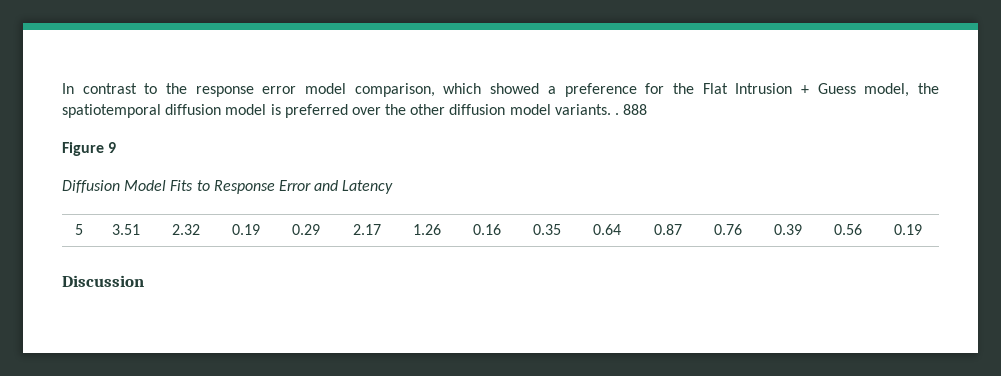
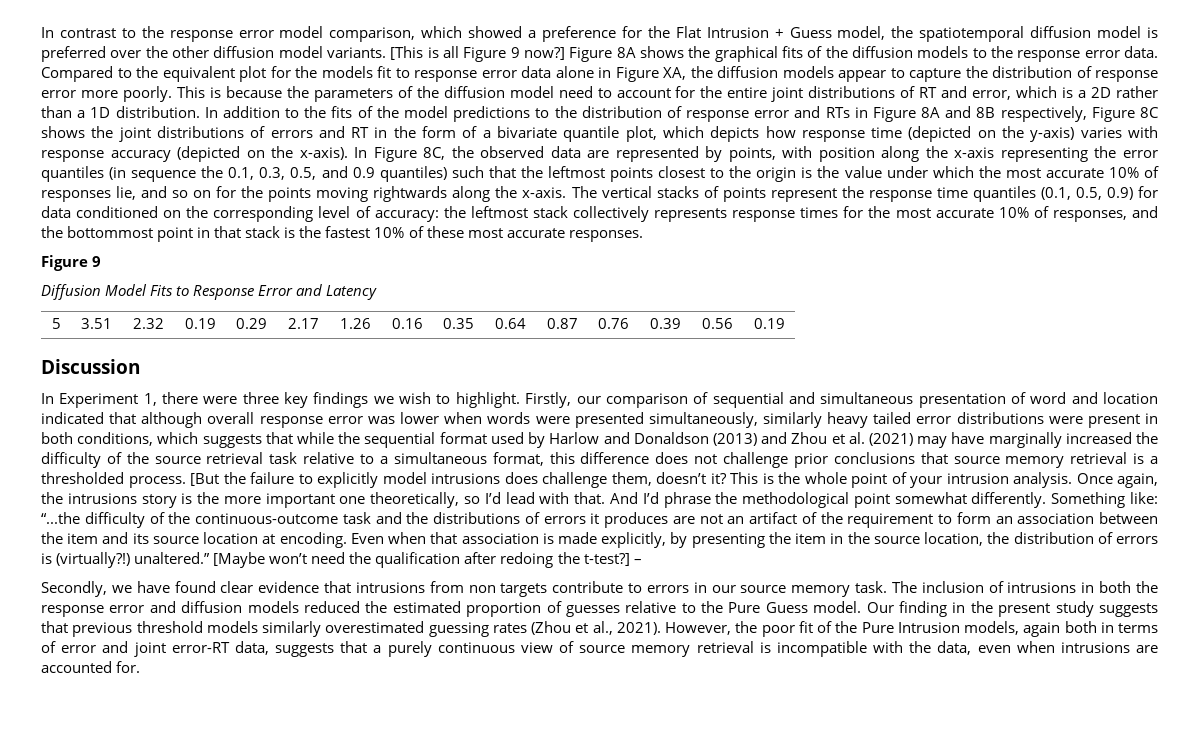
- In contrast to the response error model comparison, which showed a preference for the Flat Intrusion + Guess model, the spatiotemporal diffusion model is preferred over the other diffusion model variants. . 888
+ In contrast to the response error model comparison, which showed a preference for the Flat Intrusion + Guess model, the spatiotemporal diffusion model is preferred over the other diffusion model variants. [This is all Figure 9 now?] Figure 8A shows the graphical fits of the diffusion models to the response error data. Compared to the equivalent plot for the models fit to response error data alone in Figure XA, the diffusion models appear to capture the distribution of response error more poorly. This is because the parameters of the diffusion model need to account for the entire joint distributions of RT and error, which is a 2D rather than a 1D distribution. In addition to the fits of the model predictions to the distribution of response error and RTs in Figure 8A and 8B respectively, Figure 8C shows the joint distributions of errors and RT in the form of a bivariate quantile plot, which depicts how response time (depicted on the y-axis) varies with response accuracy (depicted on the x-axis). In Figure 8C, the observed data are represented by points, with position along the x-axis representing the error quantiles (in sequence the 0.1, 0.3, 0.5, and 0.9 quantiles) such that the leftmost points closest to the origin is the value under which the most accurate 10% of responses lie, and so on for the points moving rightwards along the x-axis. The vertical stacks of points represent the response time quantiles (0.1, 0.5, 0.9) for data conditioned on the corresponding level of accuracy: the leftmost stack collectively represents response times for the most accurate 10% of responses, and the bottommost point in that stack is the fastest 10% of these most accurate responses.
+ In Experiment 1, there were three key findings we wish to highlight. Firstly, our comparison of sequential and simultaneous presentation of word and location indicated that although overall response error was lower when words were presented simultaneously, similarly heavy tailed error distributions were present in both conditions, which suggests that while the sequential format used by Harlow and Donaldson (2013) and Zhou et al. (2021) may have marginally increased the difficulty of the source retrieval task relative to a simultaneous format, this difference does not challenge prior conclusions that source memory retrieval is a thresholded process. [But the failure to explicitly model intrusions does challenge them, doesn’t it? This is the whole point of your intrusion analysis. Once again, the intrusions story is the more important one theoretically, so I’d lead with that. And I’d phrase the methodological point somewhat differently. Something like: “...the difficulty of the continuous-outcome task and the distributions of errors it produces are not an artifact of the requirement to form an association between the item and its source location at encoding. Even when that association is made explicitly, by presenting the item in the source location, the distribution of errors is (virtually?!) unaltered.” [Maybe won’t need the qualification after redoing the t-test?] –
+ Secondly, we have found clear evidence that intrusions from non targets contribute to errors in our source memory task. The inclusion of intrusions in both the response error and diffusion models reduced the estimated proportion of guesses relative to the Pure Guess model. Our finding in the present study suggests that previous threshold models similarly overestimated guessing rates (Zhou et al., 2021). However, the poor fit of the Pure Intrusion models, again both in terms of error and joint error-RT data, suggests that a purely continuous view of source memory retrieval is incompatible with the data, even when intrusions are accounted for.

